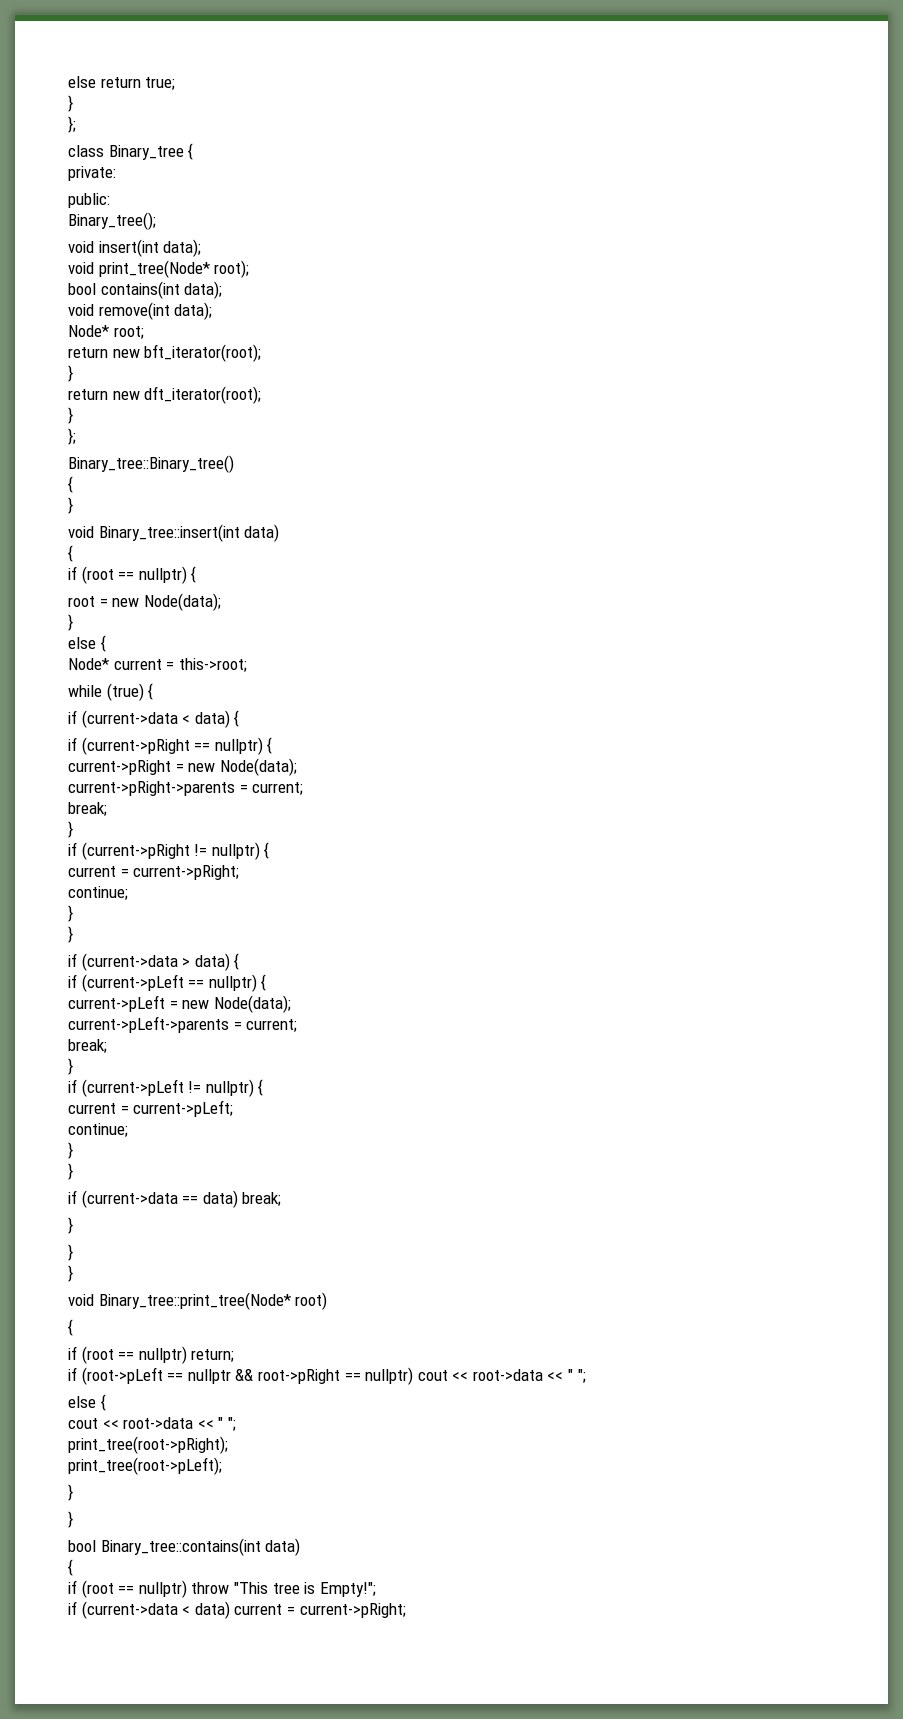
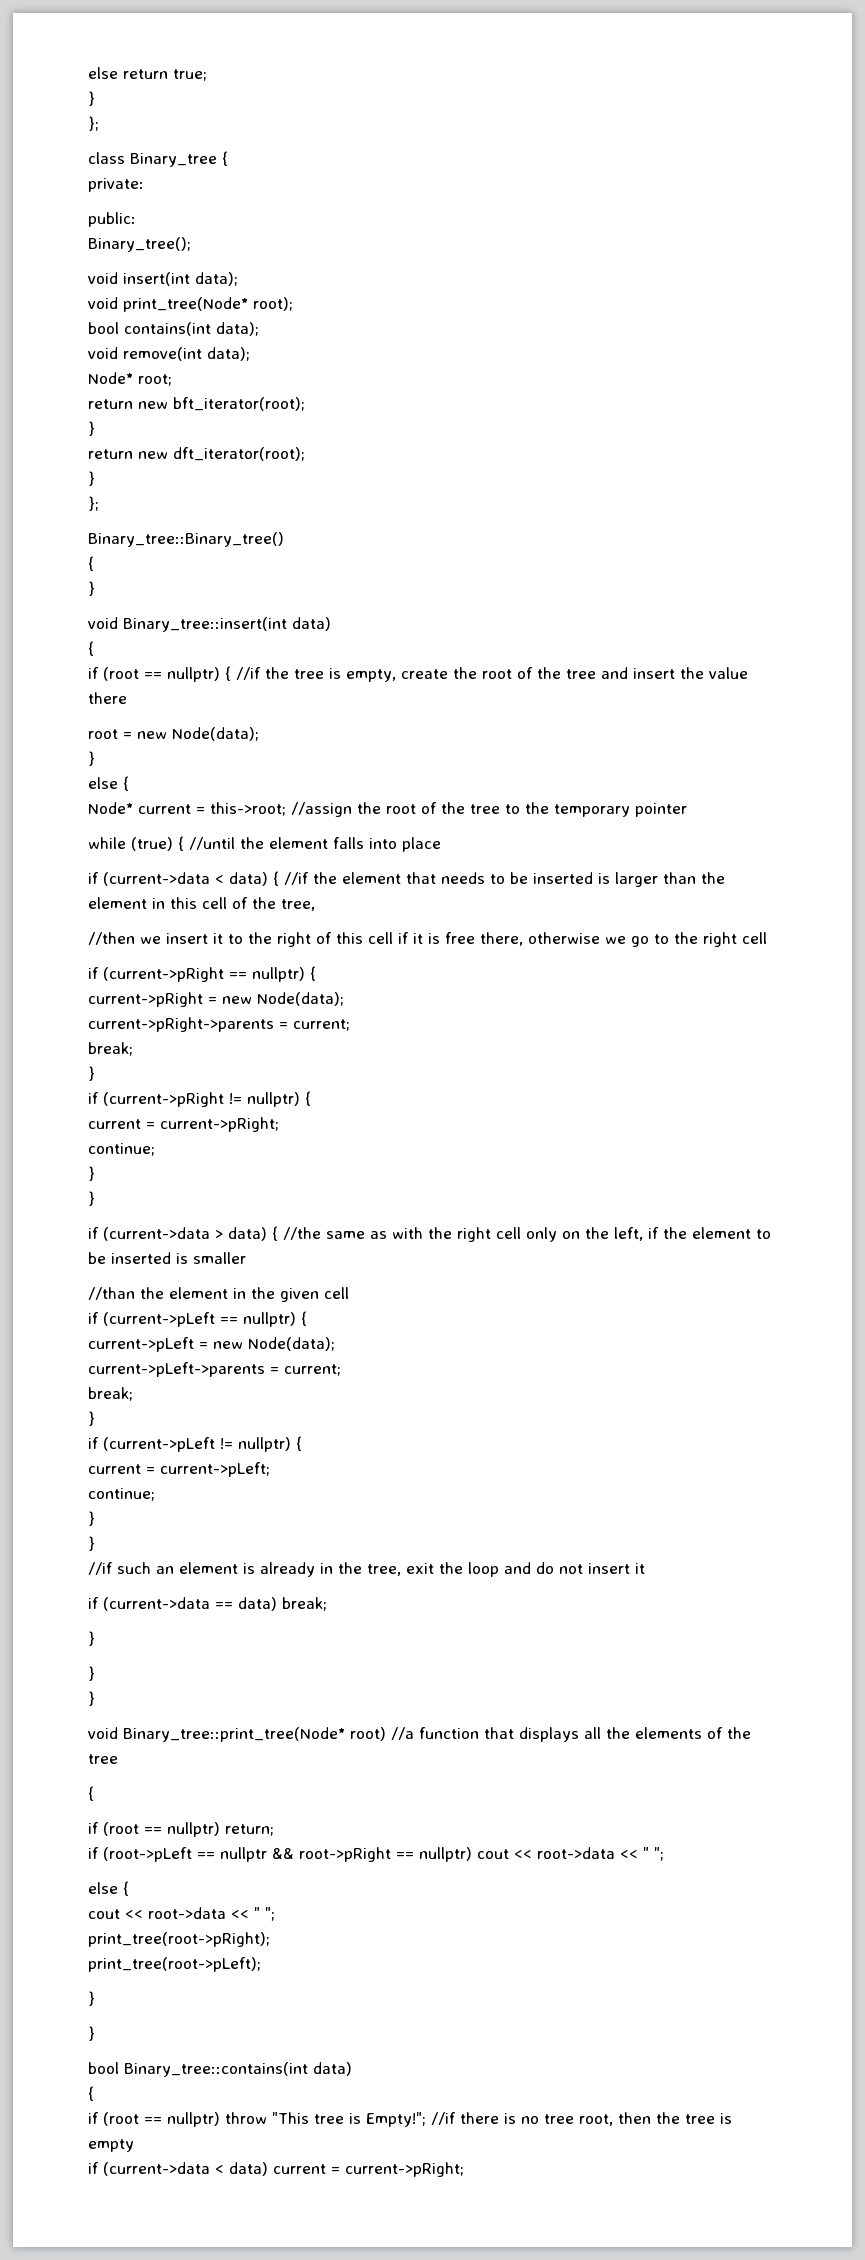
- if (root == nullptr) {
+ if (root == nullptr) { //if the tree is empty, create the root of the tree and insert the value there
- Node* current = this->root;
- while (true) {
+ Node* current = this->root; //assign the root of the tree to the temporary pointer
+ while (true) { //until the element falls into place
- if (current->data < data) {
+ if (current->data < data) { //if the element that needs to be inserted is larger than the element in this cell of the tree,
+ //then we insert it to the right of this cell if it is free there, otherwise we go to the right cell
- if (current->data > data) {
+ if (current->data > data) { //the same as with the right cell only on the left, if the element to be inserted is smaller
+ //than the element in the given cell
+ //if such an element is already in the tree, exit the loop and do not insert it
- void Binary_tree::print_tree(Node* root)
+ void Binary_tree::print_tree(Node* root) //a function that displays all the elements of the tree
- if (root == nullptr) throw "This tree is Empty!";
+ if (root == nullptr) throw "This tree is Empty!"; //if there is no tree root, then the tree is empty

